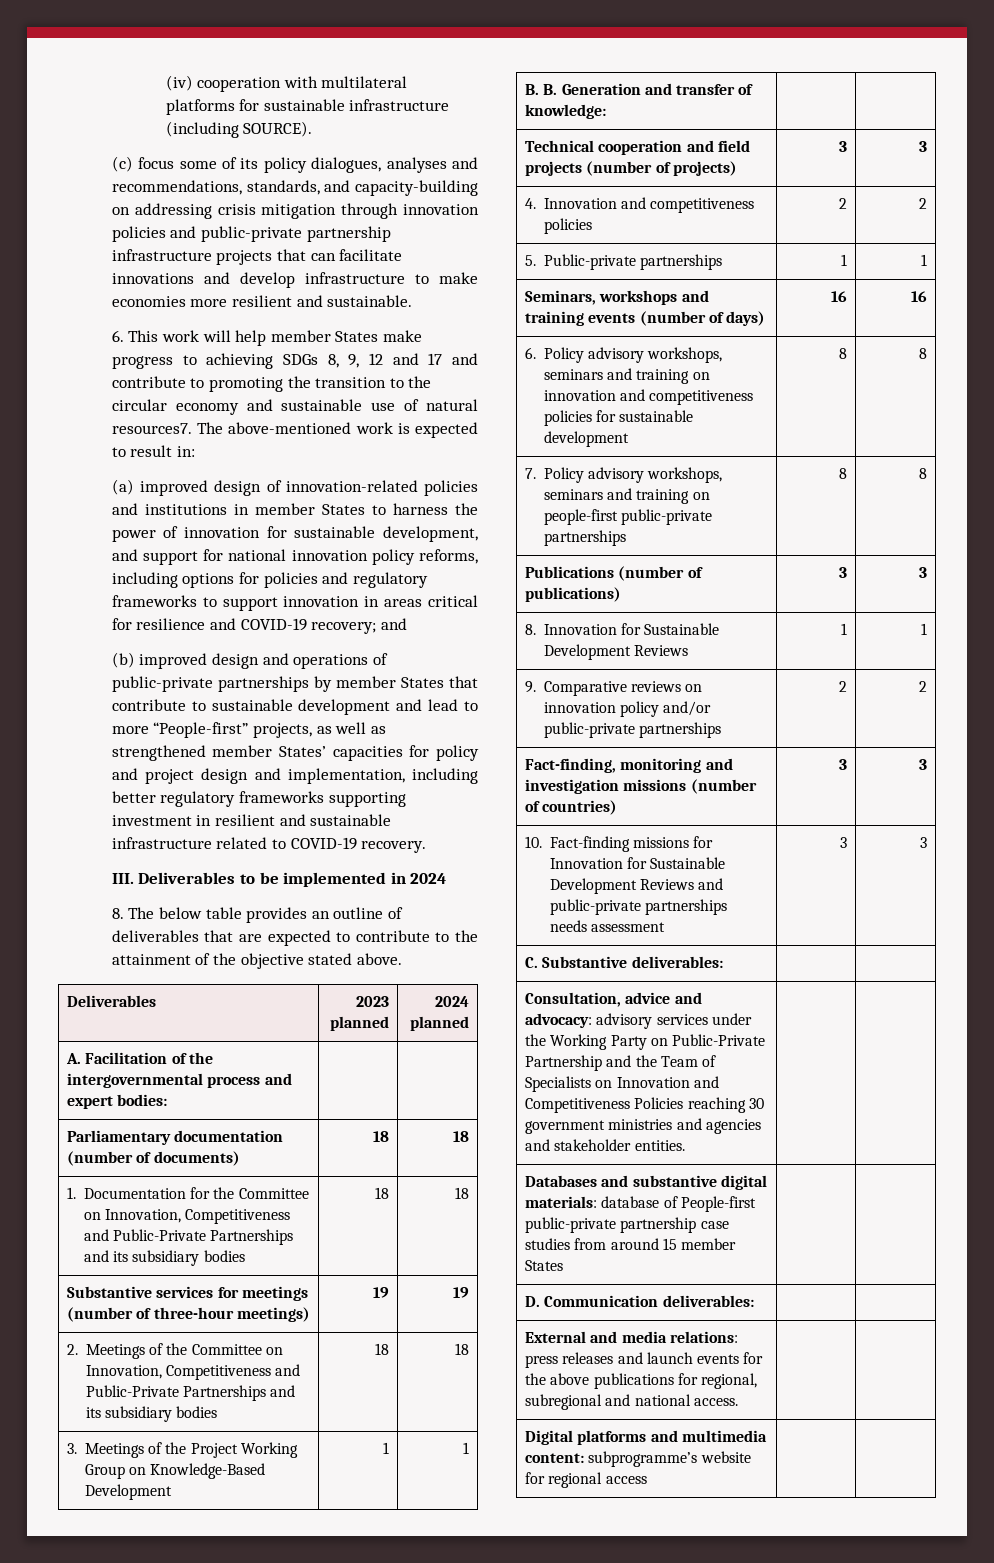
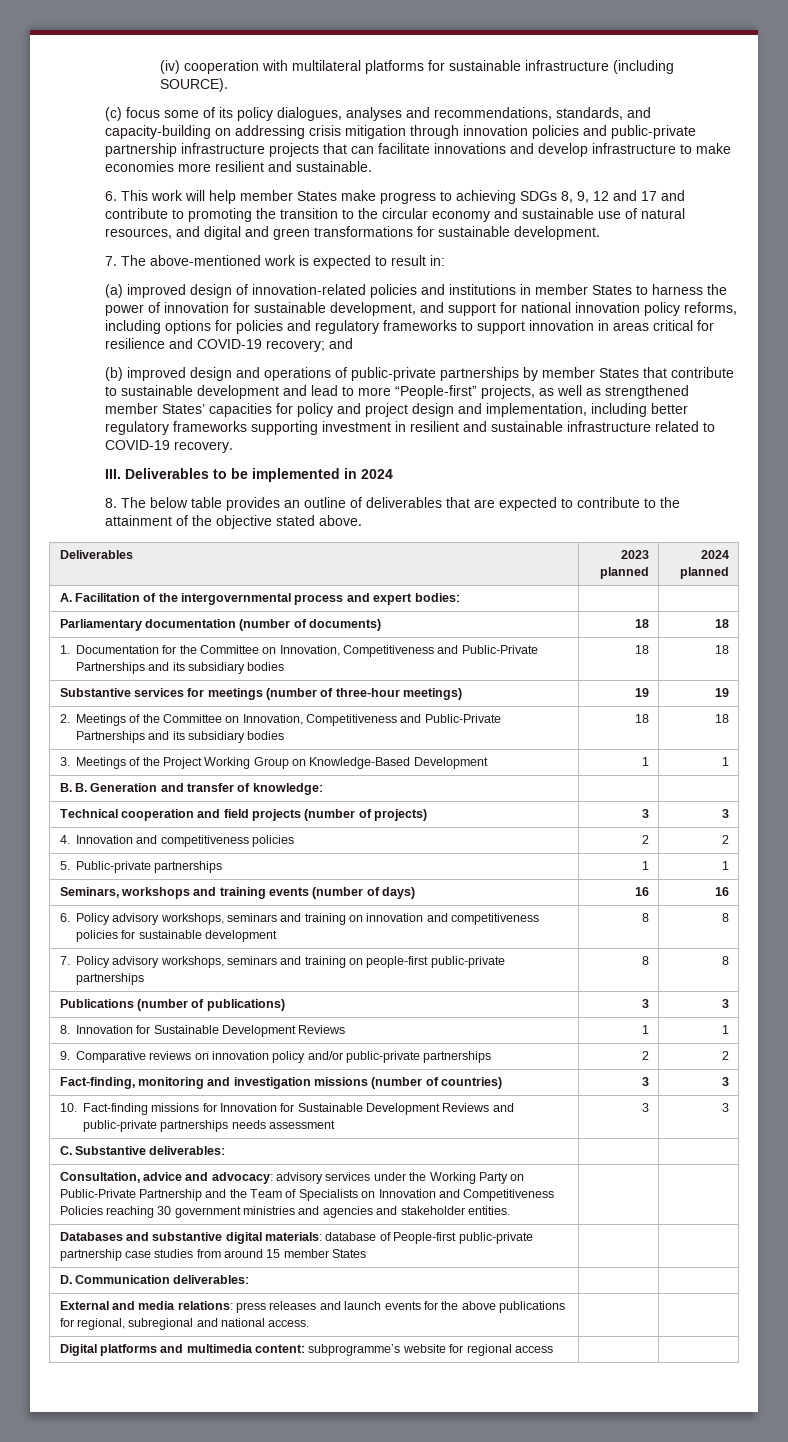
- 6. This work will help member States make progress to achieving SDGs 8, 9, 12 and 17 and contribute to promoting the transition to the circular economy and sustainable use of natural resources7. The above-mentioned work is expected to result in:
+ 6. This work will help member States make progress to achieving SDGs 8, 9, 12 and 17 and contribute to promoting the transition to the circular economy and sustainable use of natural resources, and digital and green transformations for sustainable development.
+ 7. The above-mentioned work is expected to result in:

